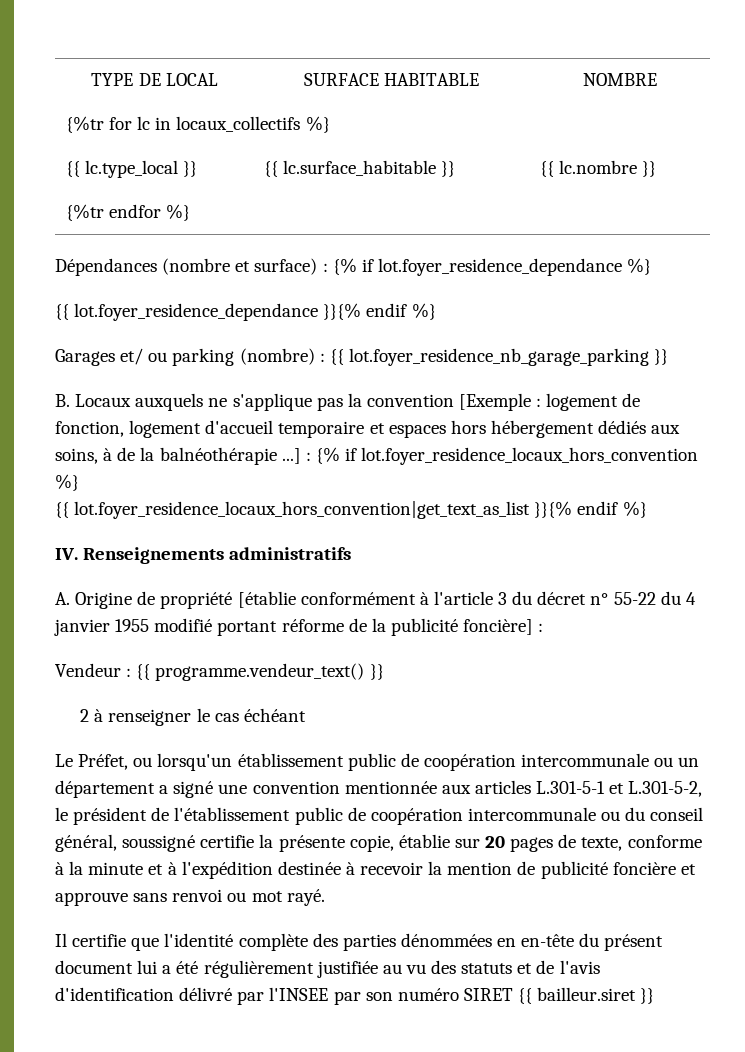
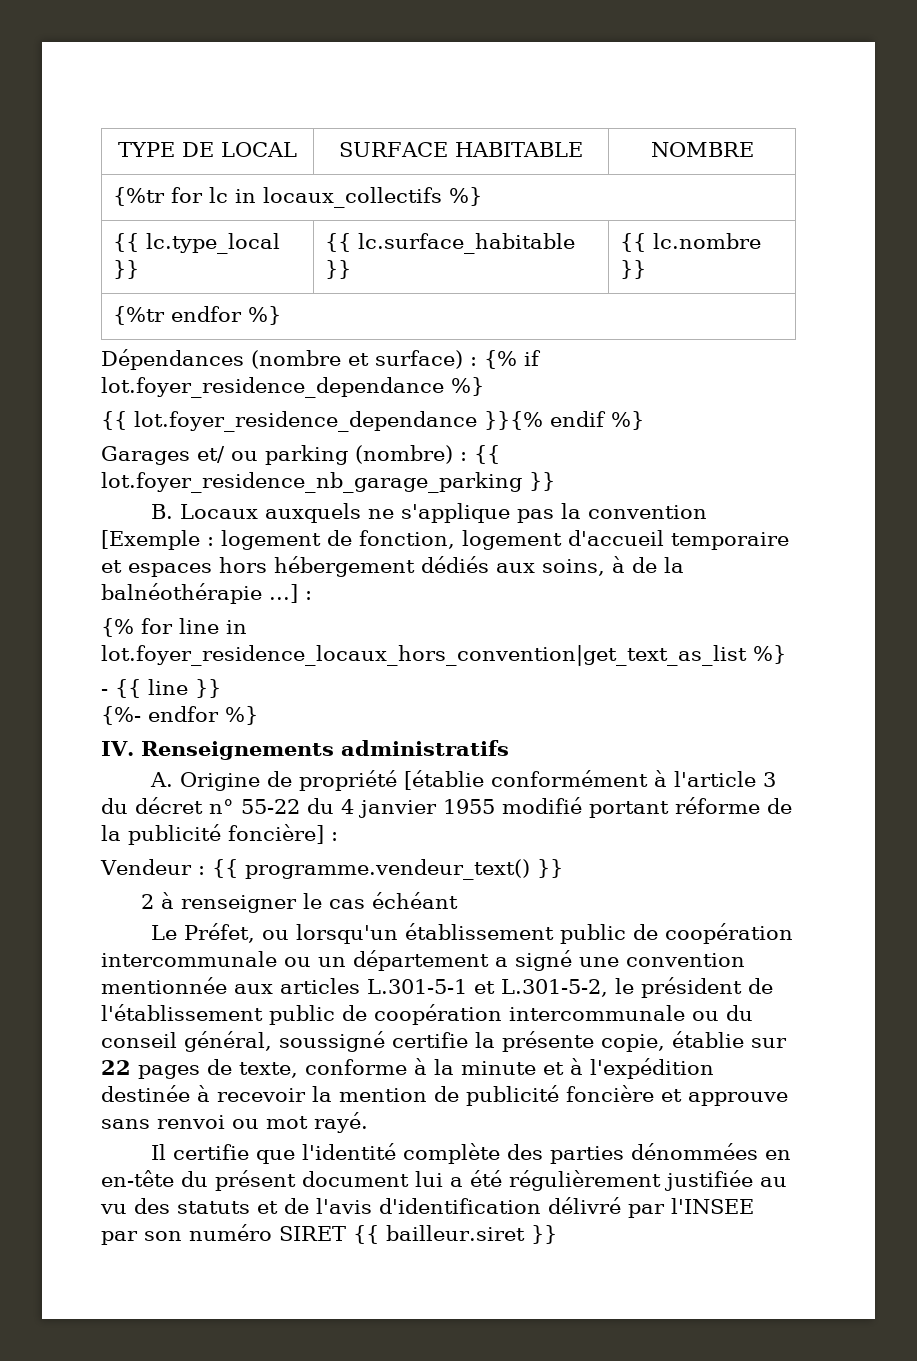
- B. Locaux auxquels ne s'applique pas la convention [Exemple : logement de fonction, logement d'accueil temporaire et espaces hors hébergement dédiés aux soins, à de la balnéothérapie ...] : {% if lot.foyer_residence_locaux_hors_convention %}
- {{ lot.foyer_residence_locaux_hors_convention|get_text_as_list }}{% endif %}
+ B. Locaux auxquels ne s'applique pas la convention [Exemple : logement de fonction, logement d'accueil temporaire et espaces hors hébergement dédiés aux soins, à de la balnéothérapie ...] :
+ {% for line in lot.foyer_residence_locaux_hors_convention|get_text_as_list %}
+ - {{ line }}
+ {%- endfor %}
- Le Préfet, ou lorsqu'un établissement public de coopération intercommunale ou un département a signé une convention mentionnée aux articles L.301-5-1 et L.301-5-2, le président de l'établissement public de coopération intercommunale ou du conseil général, soussigné certifie la présente copie, établie sur 20 pages de texte, conforme à la minute et à l'expédition destinée à recevoir la mention de publicité foncière et approuve sans renvoi ou mot rayé.
+ Le Préfet, ou lorsqu'un établissement public de coopération intercommunale ou un département a signé une convention mentionnée aux articles L.301-5-1 et L.301-5-2, le président de l'établissement public de coopération intercommunale ou du conseil général, soussigné certifie la présente copie, établie sur 22 pages de texte, conforme à la minute et à l'expédition destinée à recevoir la mention de publicité foncière et approuve sans renvoi ou mot rayé.

